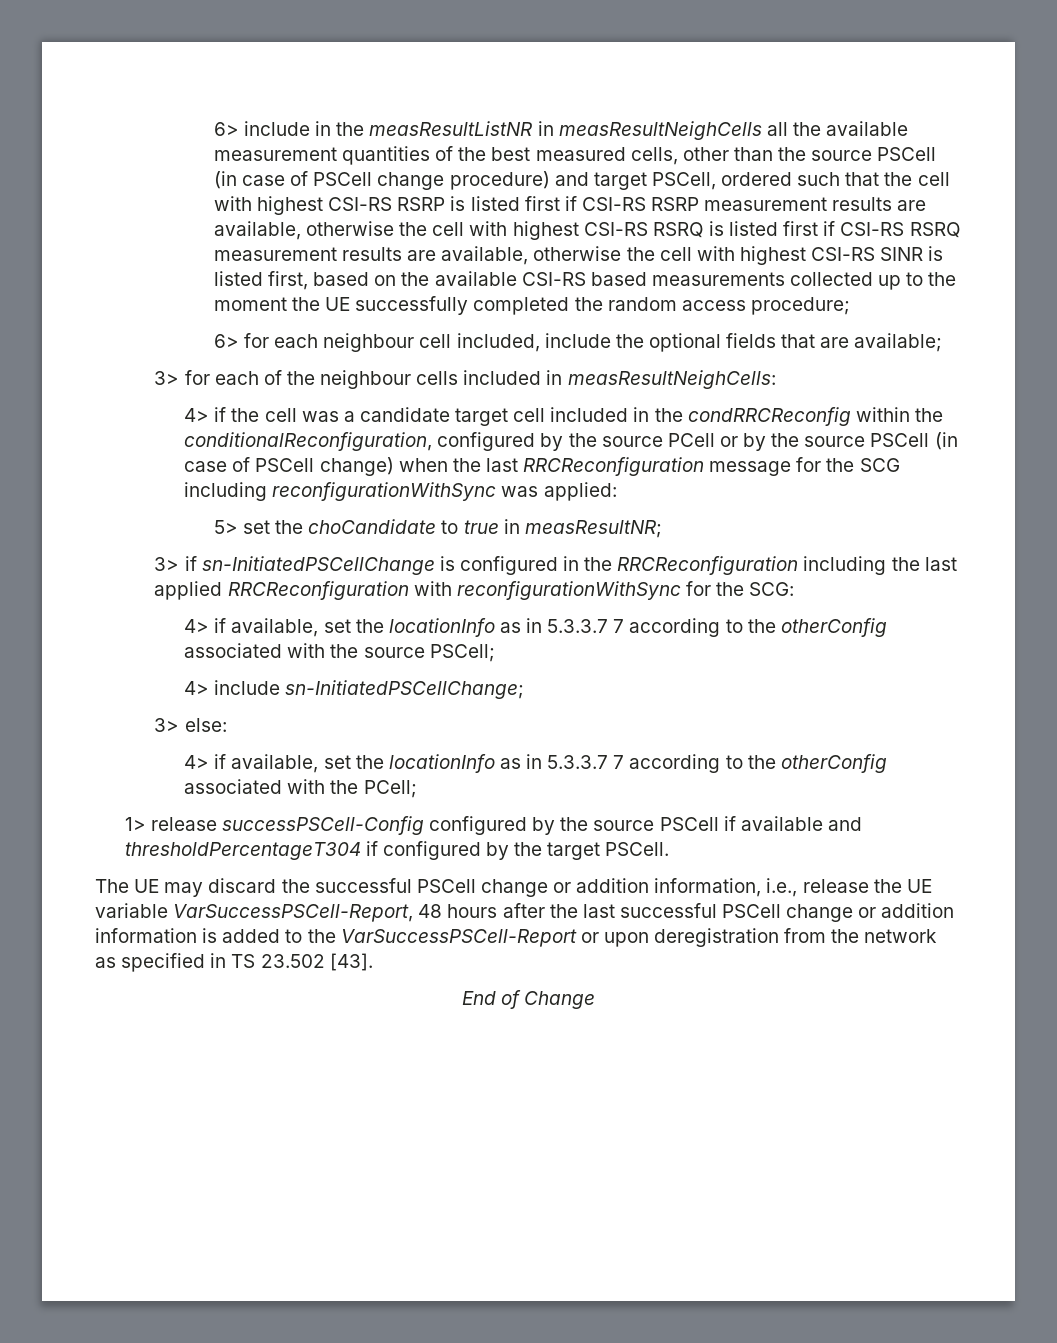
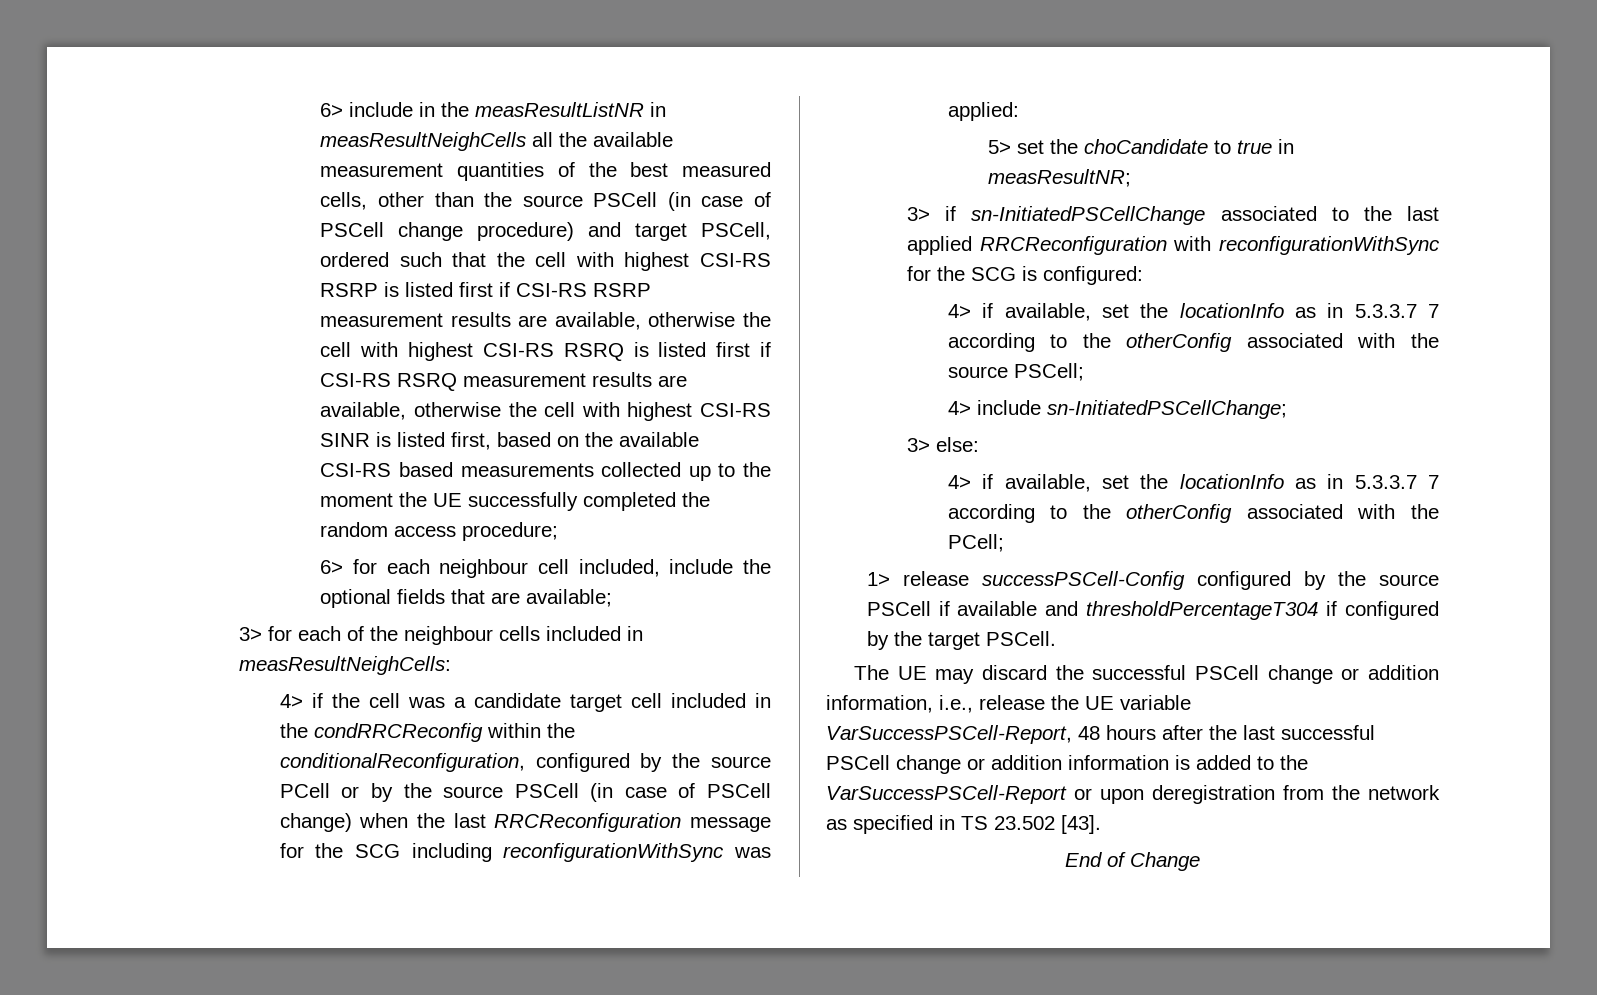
- 3> if sn-InitiatedPSCellChange is configured in the RRCReconfiguration including the last applied RRCReconfiguration with reconfigurationWithSync for the SCG:
+ 3> if sn-InitiatedPSCellChange associated to the last applied RRCReconfiguration with reconfigurationWithSync for the SCG is configured:

